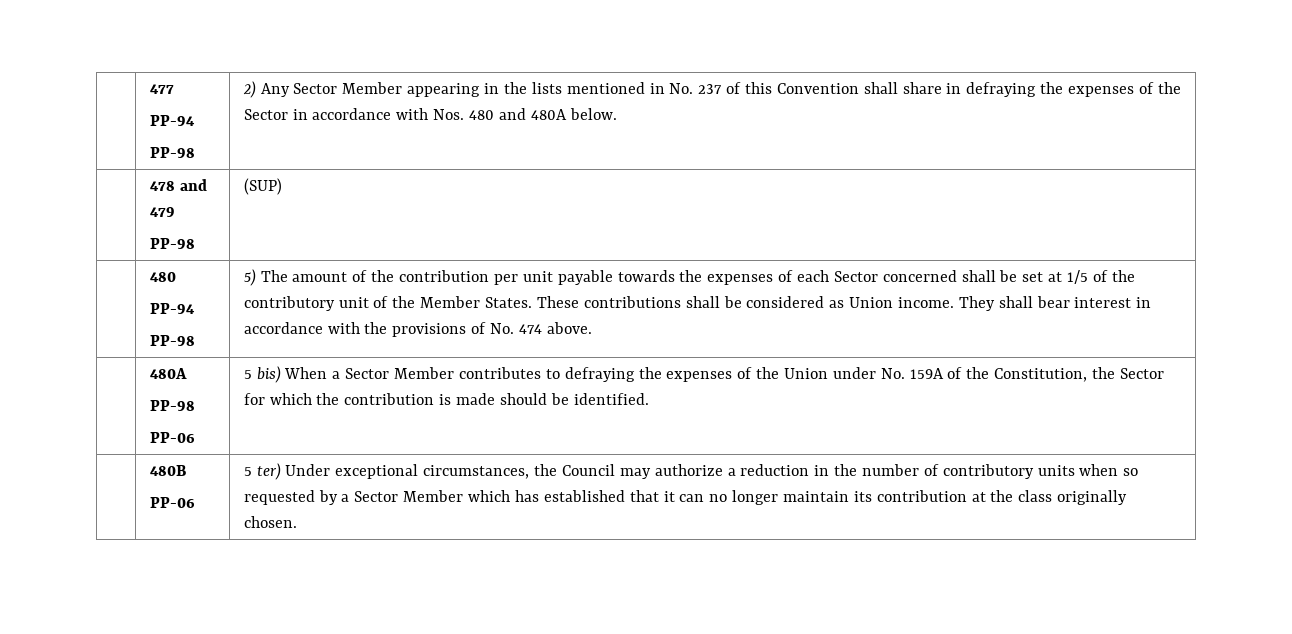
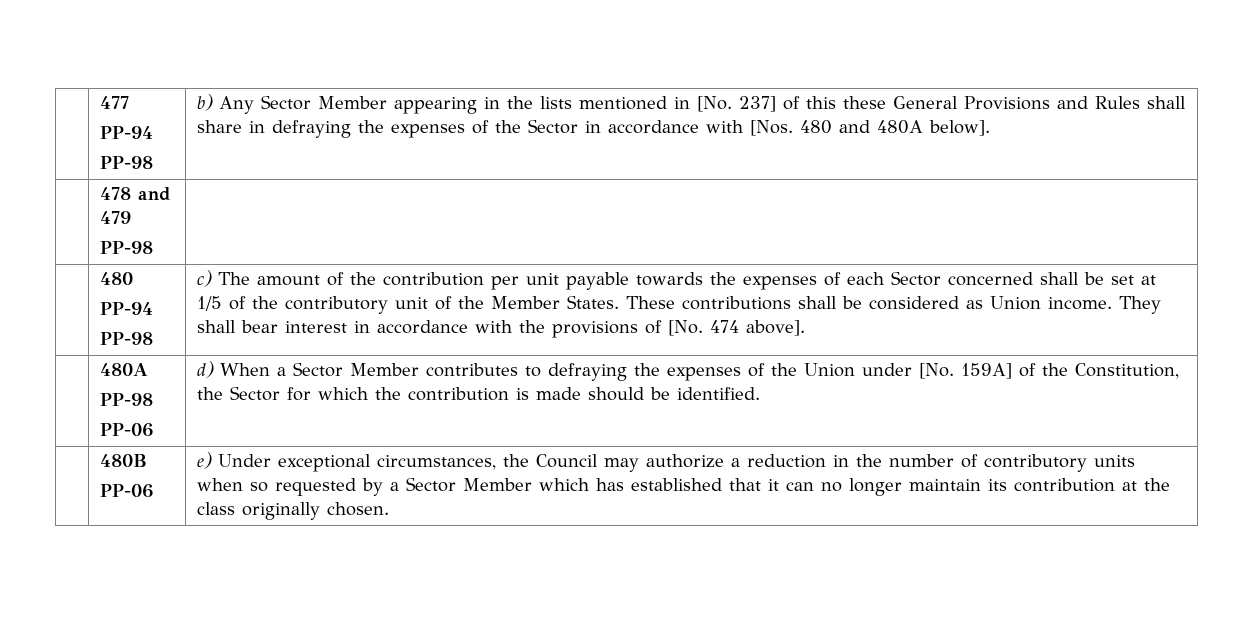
  | 477
  PP-94
- PP-98 | 2) Any Sector Member appearing in the lists mentioned in No. 237 of this Convention shall share in defraying the expenses of the Sector in accordance with Nos. 480 and 480A below.
+ PP-98 | b) Any Sector Member appearing in the lists mentioned in [No. 237] of this these General Provisions and Rules shall share in defraying the expenses of the Sector in accordance with [Nos. 480 and 480A below].
  | 478 and 479
- PP-98 | (SUP)
+ PP-98 |
- 5) The amount of the contribution per unit payable towards the expenses of each Sector concerned shall be set at 1/5 of the contributory unit of the Member States.
+ c) The amount of the contribution per unit payable towards the expenses of each Sector concerned shall be set at 1/5 of the contributory unit of the Member States.
- They shall bear interest in accordance with the provisions of No. 474 above.
+ They shall bear interest in accordance with the provisions of [No. 474 above].
  | 480A
  PP-98
- PP-06 | 5 bis) When a Sector Member contributes to defraying the expenses of the Union under No. 159A of the Constitution, the Sector for which the contribution is made should be identified.
+ PP-06 | d) When a Sector Member contributes to defraying the expenses of the Union under [No. 159A] of the Constitution, the Sector for which the contribution is made should be identified.
- 5 ter) Under exceptional circumstances, the Council may authorize a reduction in the number of contributory units when so requested by a Sector Member which has established that it can no longer maintain its contribution at the class originally chosen.
+ e) Under exceptional circumstances, the Council may authorize a reduction in the number of contributory units when so requested by a Sector Member which has established that it can no longer maintain its contribution at the class originally chosen.

